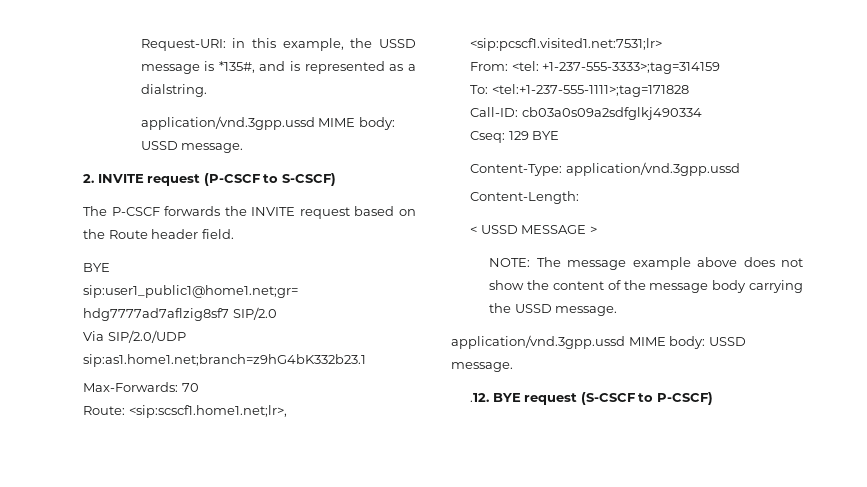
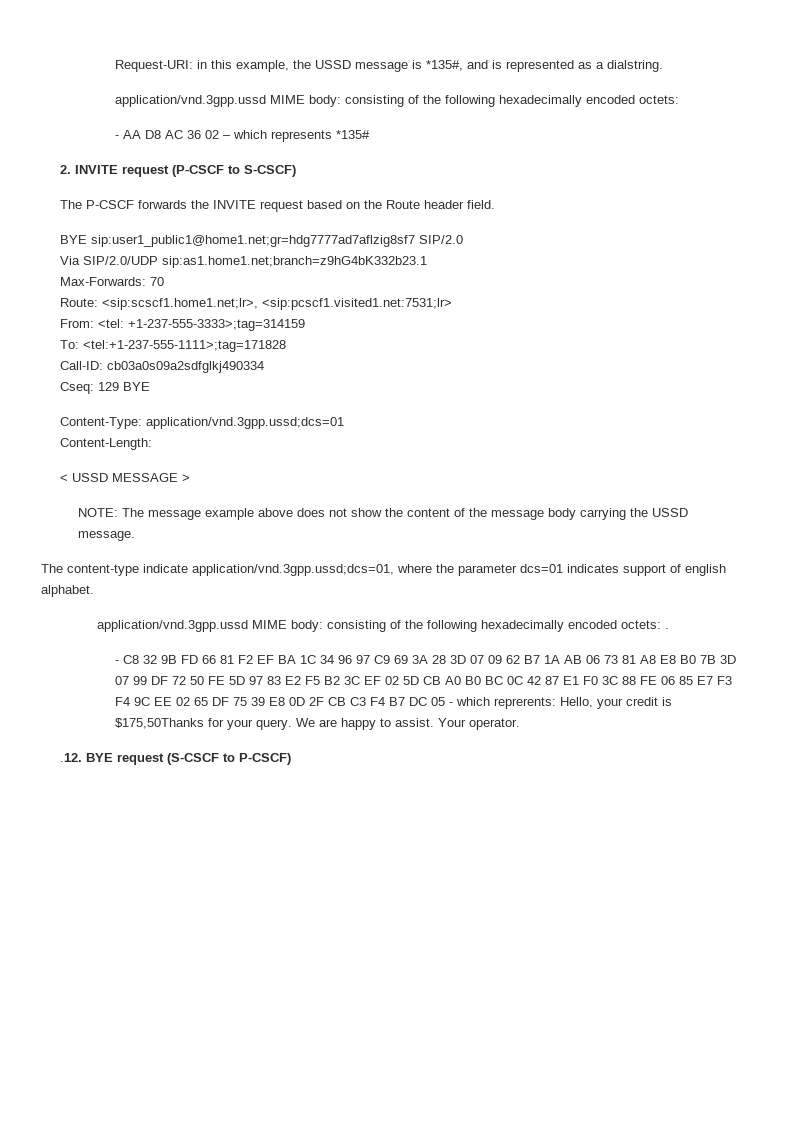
  Request-URI: in this example, the USSD message is *135#, and is represented as a dialstring.
- application/vnd.3gpp.ussd MIME body: USSD message.
+ application/vnd.3gpp.ussd MIME body: consisting of the following hexadecimally encoded octets:
+ - AA D8 AC 36 02 – which represents *135#
- Content-Type: application/vnd.3gpp.ussd
+ Content-Type: application/vnd.3gpp.ussd;dcs=01
  NOTE: The message example above does not show the content of the message body carrying the USSD message.
- application/vnd.3gpp.ussd MIME body: USSD message.
+ The content-type indicate application/vnd.3gpp.ussd;dcs=01, where the parameter dcs=01 indicates support of english alphabet.
+ application/vnd.3gpp.ussd MIME body: consisting of the following hexadecimally encoded octets: .
+ - C8 32 9B FD 66 81 F2 EF BA 1C 34 96 97 C9 69 3A 28 3D 07 09 62 B7 1A AB 06 73 81 A8 E8 B0 7B 3D 07 99 DF 72 50 FE 5D 97 83 E2 F5 B2 3C EF 02 5D CB A0 B0 BC 0C 42 87 E1 F0 3C 88 FE 06 85 E7 F3 F4 9C EE 02 65 DF 75 39 E8 0D 2F CB C3 F4 B7 DC 05 - which reprerents: Hello, your credit is $175,50Thanks for your query. We are happy to assist. Your operator.

